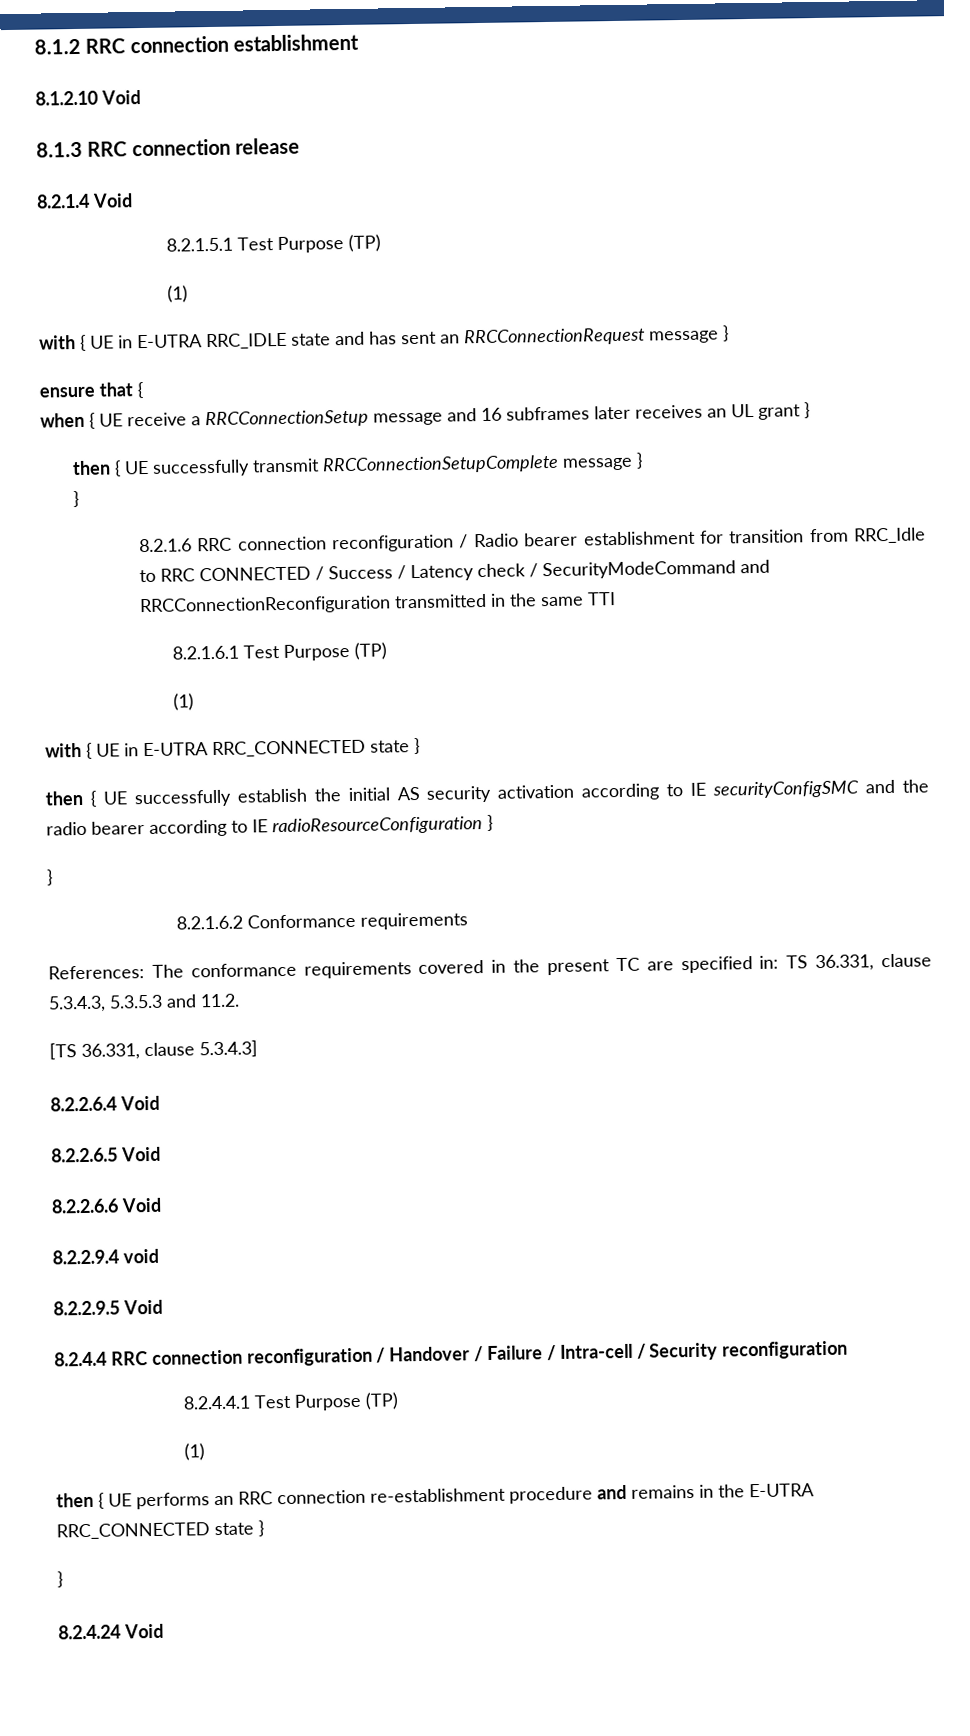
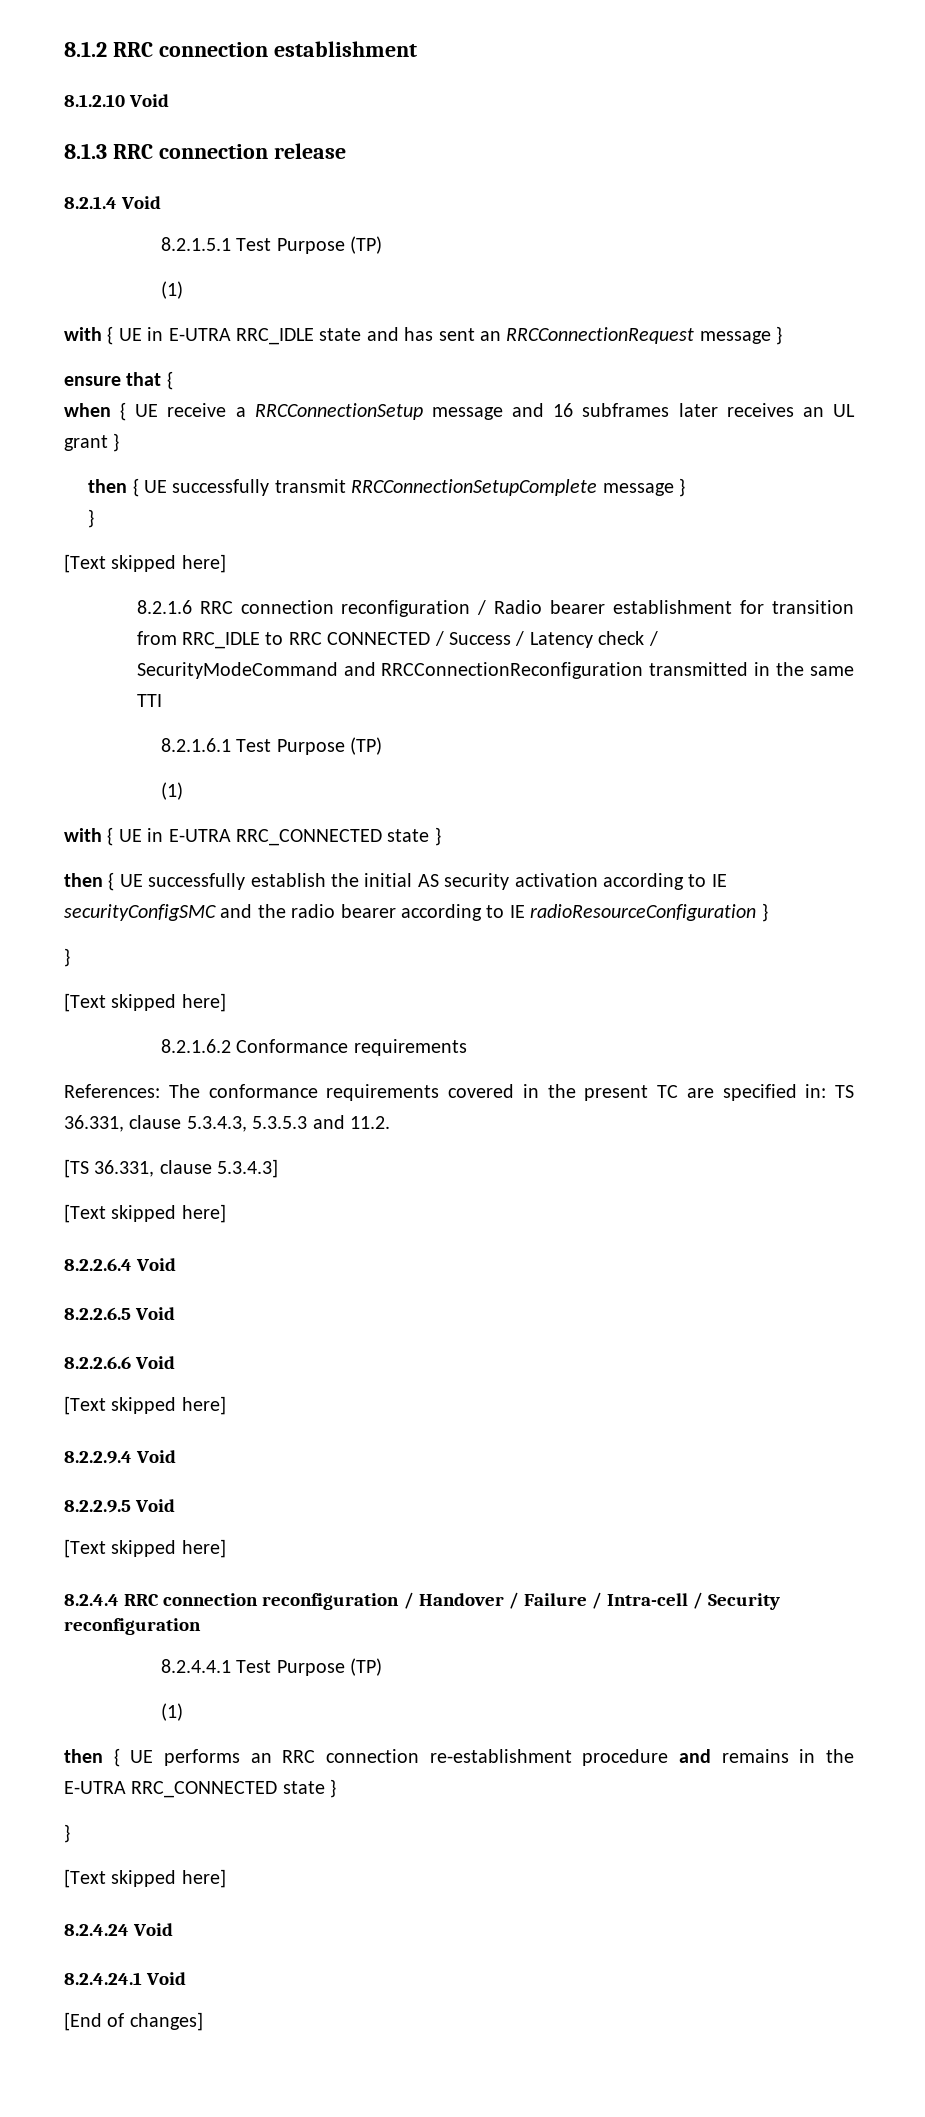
  then { UE successfully transmit RRCConnectionSetupComplete message }
  }
+ [Text skipped here]
- 8.2.1.6 RRC connection reconfiguration / Radio bearer establishment for transition from RRC_Idle to RRC CONNECTED / Success / Latency check / SecurityModeCommand and RRCConnectionReconfiguration transmitted in the same TTI
+ 8.2.1.6 RRC connection reconfiguration / Radio bearer establishment for transition from RRC_IDLE to RRC CONNECTED / Success / Latency check / SecurityModeCommand and RRCConnectionReconfiguration transmitted in the same TTI
  then { UE successfully establish the initial AS security activation according to IE securityConfigSMC and the radio bearer according to IE radioResourceConfiguration }
  }
+ [Text skipped here]
  [TS 36.331, clause 5.3.4.3]
+ [Text skipped here]
  8.2.2.6.6 Void
+ [Text skipped here]
- 8.2.2.9.4 void
+ 8.2.2.9.4 Void
  8.2.2.9.5 Void
+ [Text skipped here]
  then { UE performs an RRC connection re-establishment procedure and remains in the E-UTRA RRC_CONNECTED state }
  }
+ [Text skipped here]
+ 8.2.4.24.1 Void
+ [End of changes]

